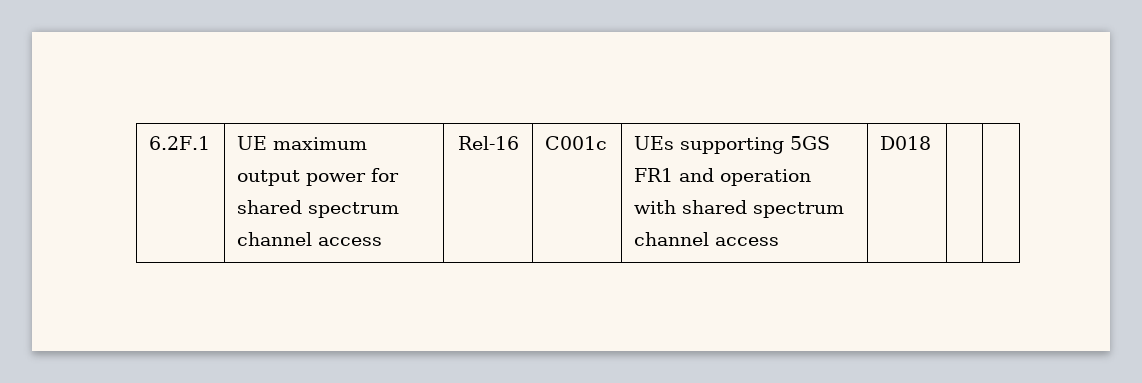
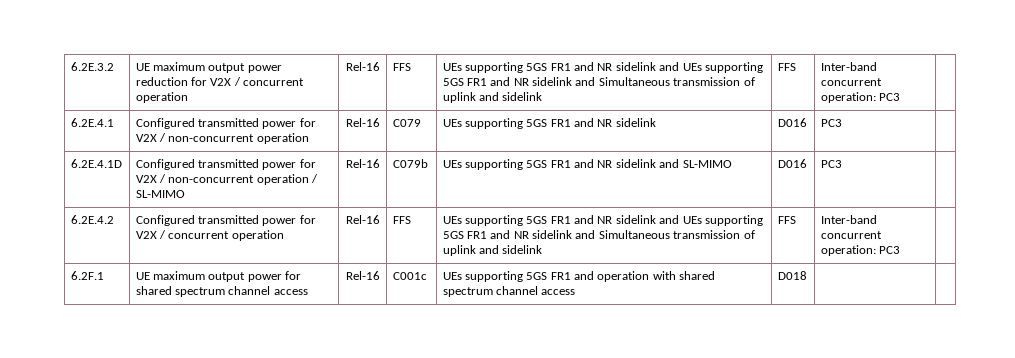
+ 6.2E.3.2 | UE maximum output power reduction for V2X / concurrent operation | Rel-16 | FFS | UEs supporting 5GS FR1 and NR sidelink and UEs supporting 5GS FR1 and NR sidelink and Simultaneous transmission of uplink and sidelink | FFS | Inter-band concurrent operation: PC3 |
+ 6.2E.4.1 | Configured transmitted power for V2X / non-concurrent operation | Rel-16 | C079 | UEs supporting 5GS FR1 and NR sidelink | D016 | PC3 |
+ 6.2E.4.1D | Configured transmitted power for V2X / non-concurrent operation / SL-MIMO | Rel-16 | C079b | UEs supporting 5GS FR1 and NR sidelink and SL-MIMO | D016 | PC3 |
+ 6.2E.4.2 | Configured transmitted power for V2X / concurrent operation | Rel-16 | FFS | UEs supporting 5GS FR1 and NR sidelink and UEs supporting 5GS FR1 and NR sidelink and Simultaneous transmission of uplink and sidelink | FFS | Inter-band concurrent operation: PC3 |

